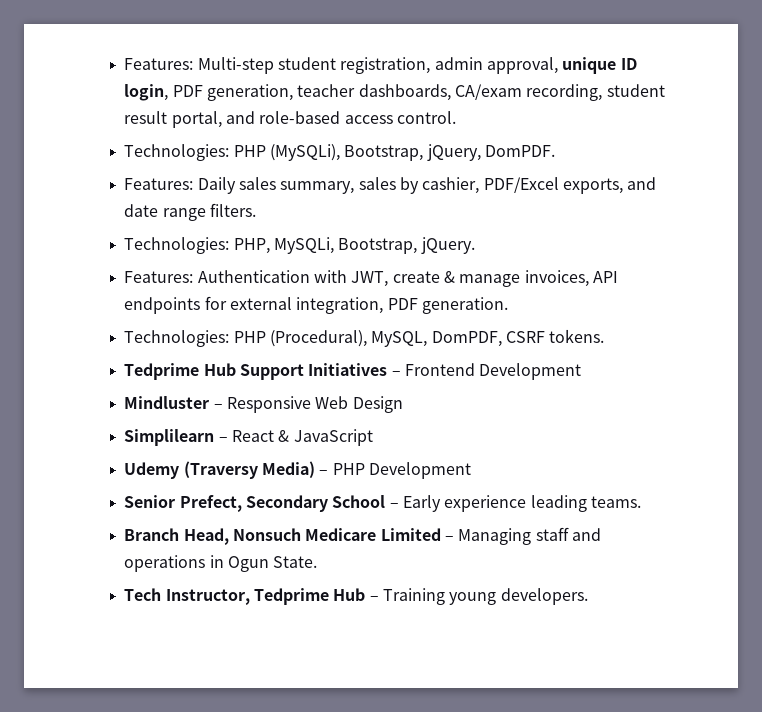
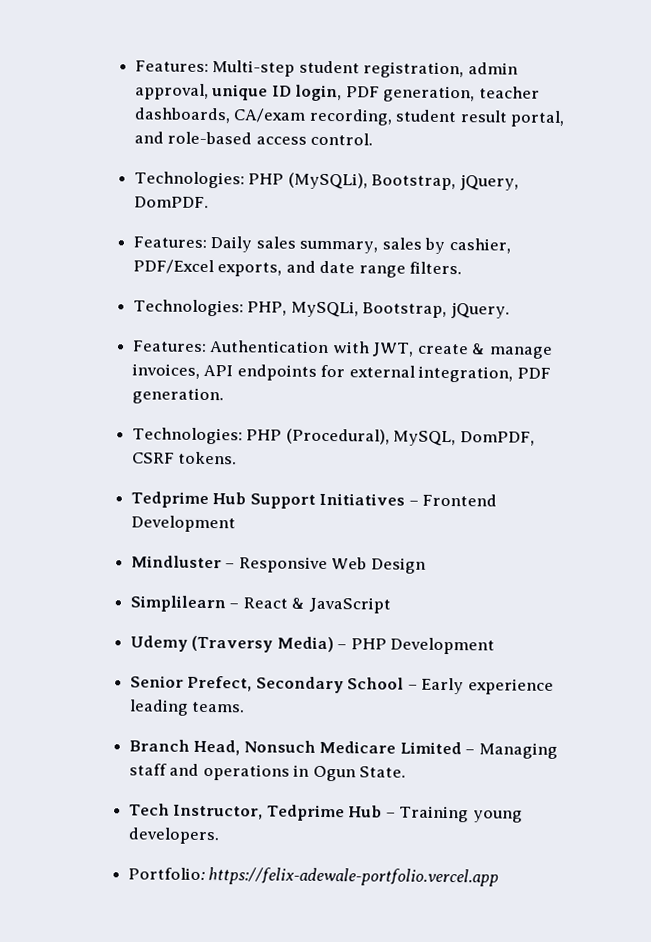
+ Portfolio: https://felix-adewale-portfolio.vercel.app

